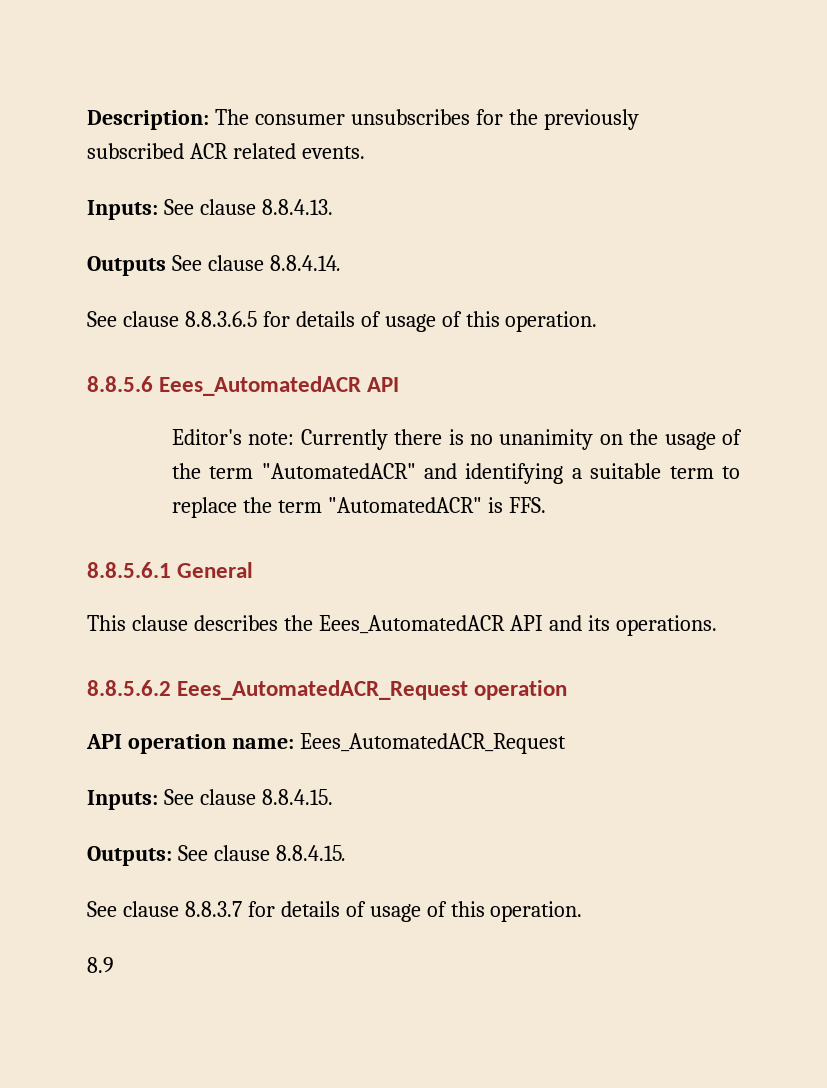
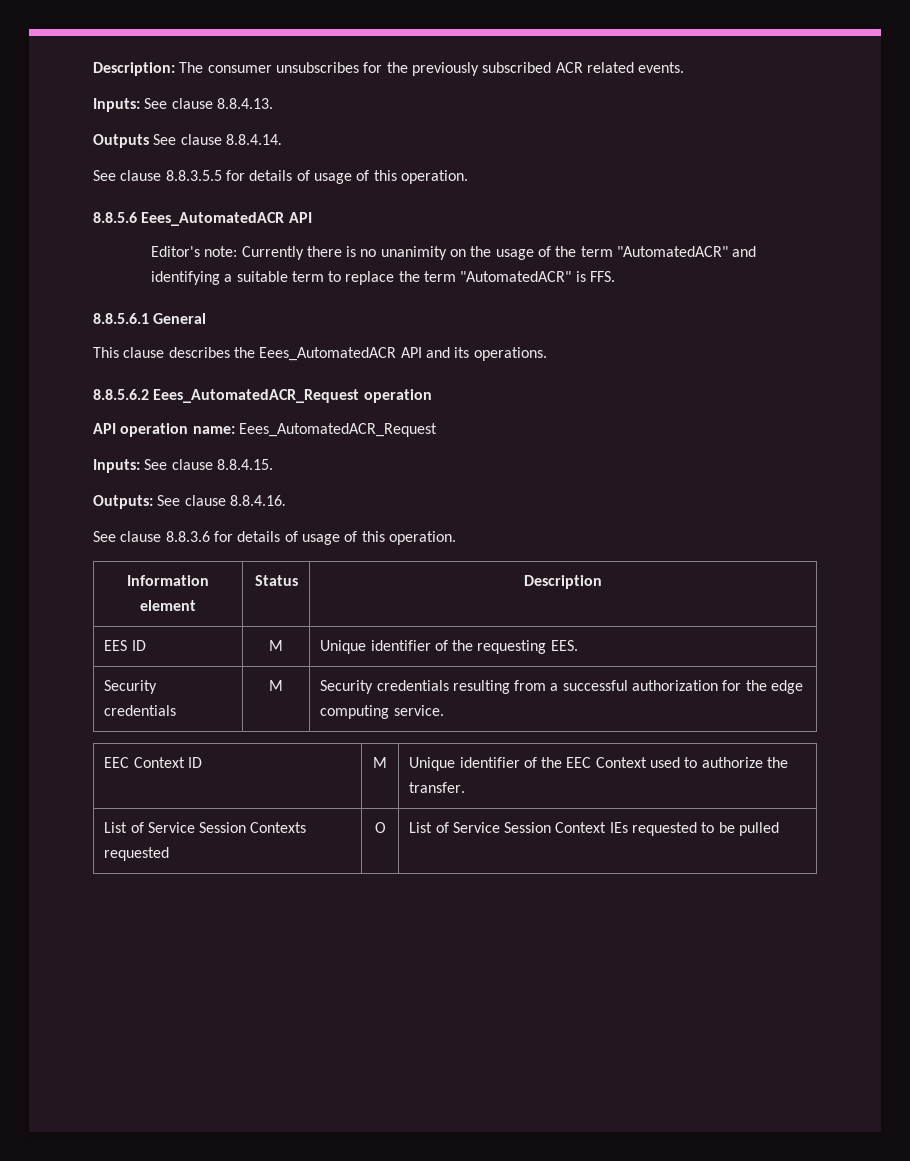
- See clause 8.8.3.6.5 for details of usage of this operation.
+ See clause 8.8.3.5.5 for details of usage of this operation.
- Outputs: See clause 8.8.4.15.
- See clause 8.8.3.7 for details of usage of this operation.
- 8.9
+ Outputs: See clause 8.8.4.16.
+ See clause 8.8.3.6 for details of usage of this operation.
+ Information element | Status | Description
+ EES ID | M | Unique identifier of the requesting EES.
+ Security credentials | M | Security credentials resulting from a successful authorization for the edge computing service.
+ EEC Context ID | M | Unique identifier of the EEC Context used to authorize the transfer.
+ List of Service Session Contexts requested | O | List of Service Session Context IEs requested to be pulled

